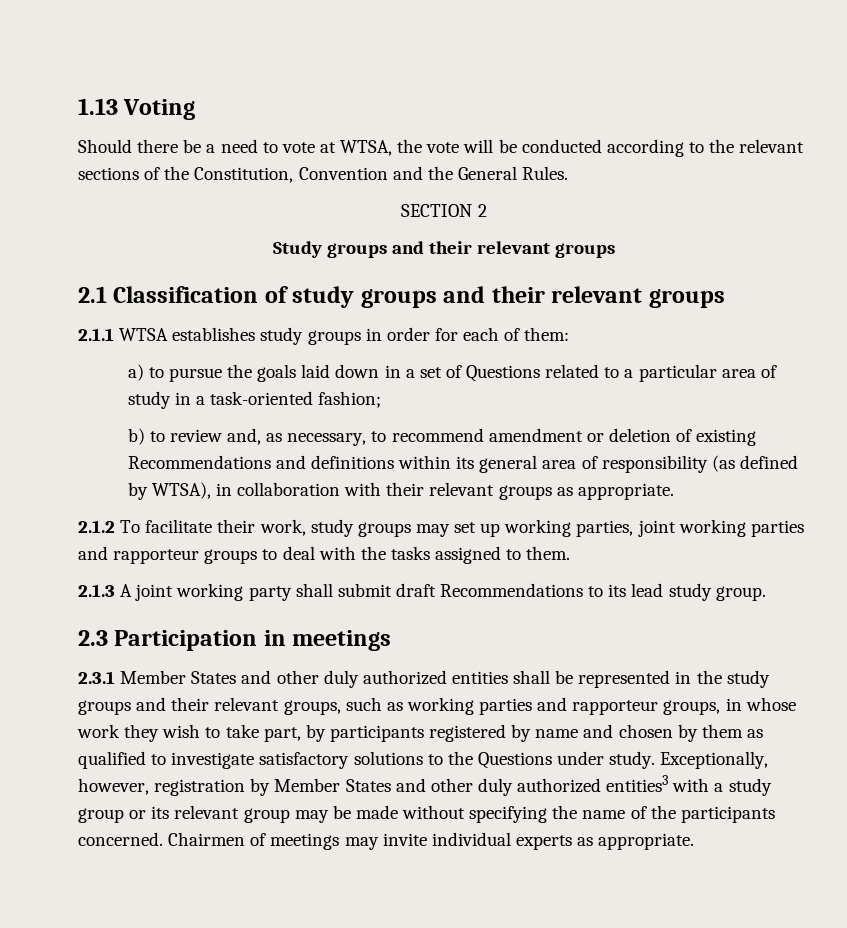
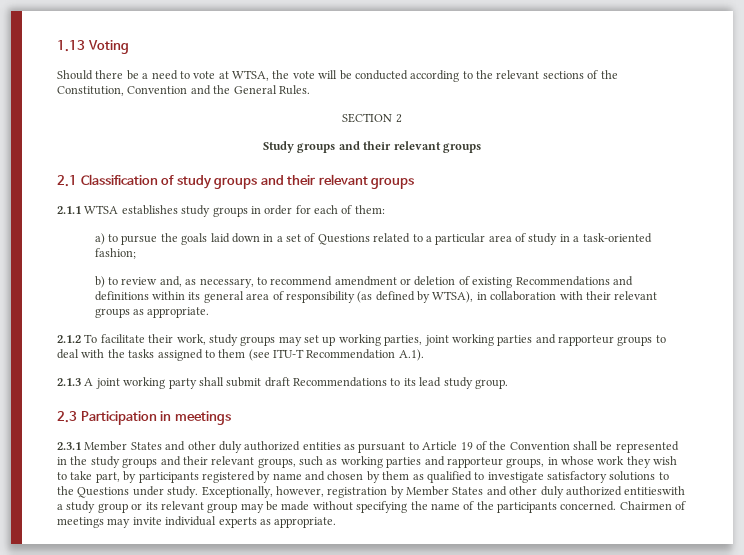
- 2.1.2 To facilitate their work, study groups may set up working parties, joint working parties and rapporteur groups to deal with the tasks assigned to them.
+ 2.1.2 To facilitate their work, study groups may set up working parties, joint working parties and rapporteur groups to deal with the tasks assigned to them (see ITU-T Recommendation A.1).
- 2.3.1 Member States and other duly authorized entities shall be represented in the study groups and their relevant groups, such as working parties and rapporteur groups, in whose work they wish to take part, by participants registered by name and chosen by them as qualified to investigate satisfactory solutions to the Questions under study.
+ 2.3.1 Member States and other duly authorized entities as pursuant to Article 19 of the Convention shall be represented in the study groups and their relevant groups, such as working parties and rapporteur groups, in whose work they wish to take part, by participants registered by name and chosen by them as qualified to investigate satisfactory solutions to the Questions under study.
- Exceptionally, however, registration by Member States and other duly authorized entities3 with a study group or its relevant group may be made without specifying the name of the participants concerned.
+ Exceptionally, however, registration by Member States and other duly authorized entitieswith a study group or its relevant group may be made without specifying the name of the participants concerned.

